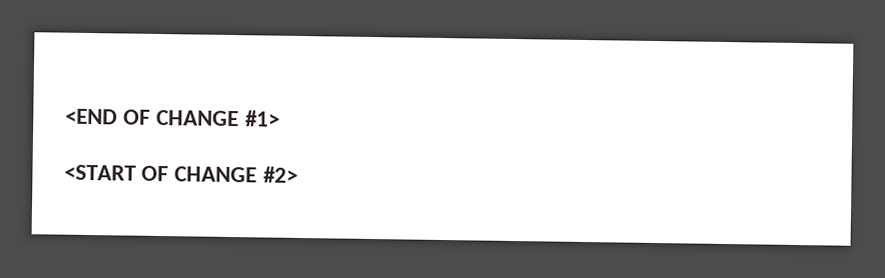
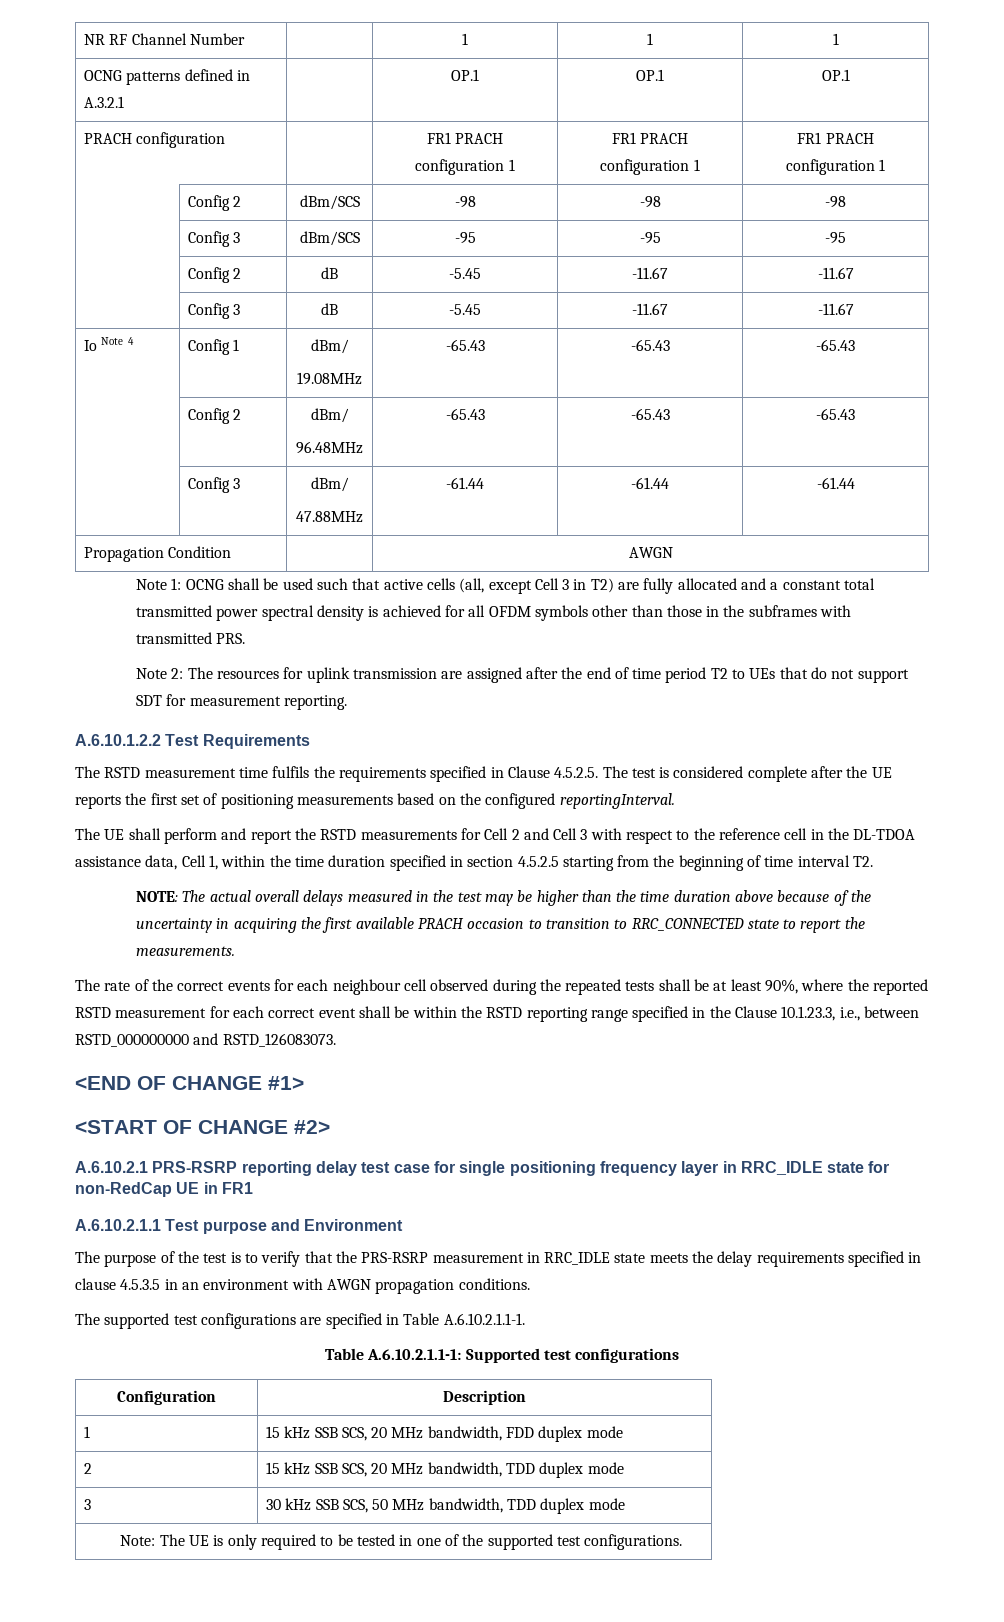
+ NR RF Channel Number | | 1 | 1 | 1
+ OCNG patterns defined in A.3.2.1 | | OP.1 | OP.1 | OP.1
+ PRACH configuration | | FR1 PRACH configuration 1 | FR1 PRACH configuration 1 | FR1 PRACH configuration 1
+ | Config 2 | dBm/SCS | -98 | -98 | -98
+ | Config 3 | dBm/SCS | -95 | -95 | -95
+ | Config 2 | dB | -5.45 | -11.67 | -11.67
+ | Config 3 | dB | -5.45 | -11.67 | -11.67
+ Io Note 4 | Config 1 | dBm/
+ 19.08MHz | -65.43 | -65.43 | -65.43
+ | Config 2 | dBm/
+ 96.48MHz | -65.43 | -65.43 | -65.43
+ | Config 3 | dBm/
+ 47.88MHz | -61.44 | -61.44 | -61.44
+ Propagation Condition | | AWGN
+ Note 1: OCNG shall be used such that active cells (all, except Cell 3 in T2) are fully allocated and a constant total transmitted power spectral density is achieved for all OFDM symbols other than those in the subframes with transmitted PRS.
+ Note 2: The resources for uplink transmission are assigned after the end of time period T2 to UEs that do not support SDT for measurement reporting.
+ A.6.10.1.2.2 Test Requirements
+ The RSTD measurement time fulfils the requirements specified in Clause 4.5.2.5. The test is considered complete after the UE reports the first set of positioning measurements based on the configured reportingInterval.
+ The UE shall perform and report the RSTD measurements for Cell 2 and Cell 3 with respect to the reference cell in the DL-TDOA assistance data, Cell 1, within the time duration specified in section 4.5.2.5 starting from the beginning of time interval T2.
+ NOTE: The actual overall delays measured in the test may be higher than the time duration above because of the uncertainty in acquiring the first available PRACH occasion to transition to RRC_CONNECTED state to report the measurements.
+ The rate of the correct events for each neighbour cell observed during the repeated tests shall be at least 90%, where the reported RSTD measurement for each correct event shall be within the RSTD reporting range specified in the Clause 10.1.23.3, i.e., between RSTD_000000000 and RSTD_126083073.
+ A.6.10.2.1 PRS-RSRP reporting delay test case for single positioning frequency layer in RRC_IDLE state for non-RedCap UE in FR1
+ A.6.10.2.1.1 Test purpose and Environment
+ The purpose of the test is to verify that the PRS-RSRP measurement in RRC_IDLE state meets the delay requirements specified in clause 4.5.3.5 in an environment with AWGN propagation conditions.
+ The supported test configurations are specified in Table A.6.10.2.1.1-1.
+ Table A.6.10.2.1.1-1: Supported test configurations
+ Configuration | Description
+ 1 | 15 kHz SSB SCS, 20 MHz bandwidth, FDD duplex mode
+ 2 | 15 kHz SSB SCS, 20 MHz bandwidth, TDD duplex mode
+ 3 | 30 kHz SSB SCS, 50 MHz bandwidth, TDD duplex mode
+ Note: The UE is only required to be tested in one of the supported test configurations.

